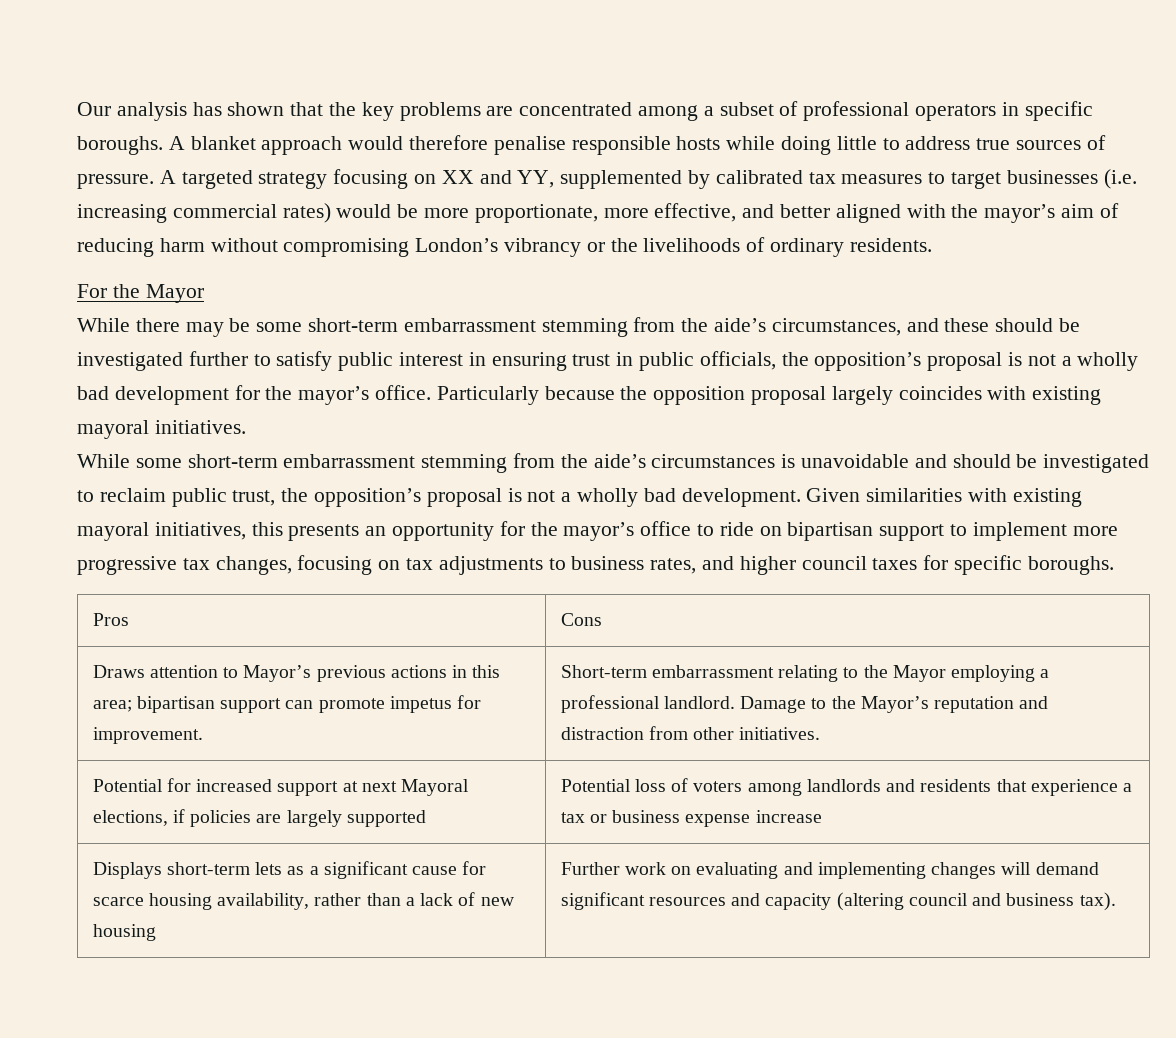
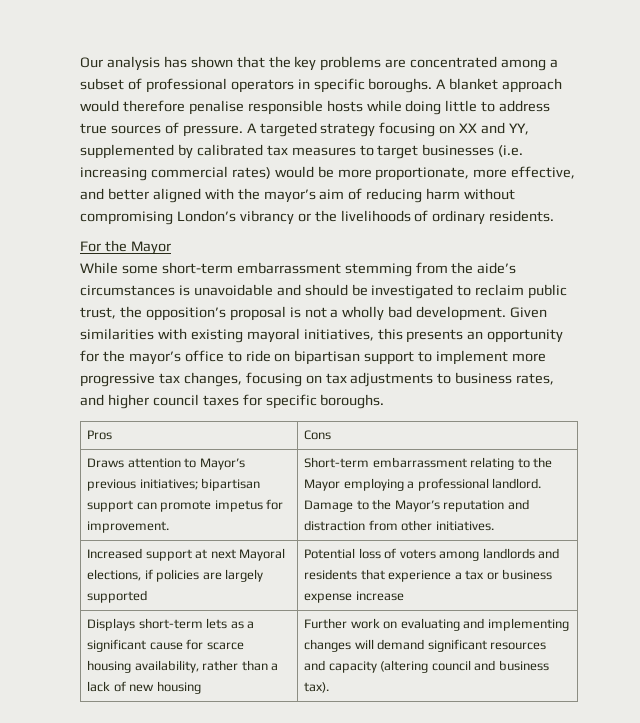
- While there may be some short-term embarrassment stemming from the aide’s circumstances, and these should be investigated further to satisfy public interest in ensuring trust in public officials, the opposition’s proposal is not a wholly bad development for the mayor’s office. Particularly because the opposition proposal largely coincides with existing mayoral initiatives.
- Draws attention to Mayor’s previous actions in this area; bipartisan support can promote impetus for improvement. | Short-term embarrassment relating to the Mayor employing a professional landlord. Damage to the Mayor’s reputation and distraction from other initiatives.
+ Draws attention to Mayor’s previous initiatives; bipartisan support can promote impetus for improvement. | Short-term embarrassment relating to the Mayor employing a professional landlord. Damage to the Mayor’s reputation and distraction from other initiatives.
- Potential for increased support at next Mayoral elections, if policies are largely supported | Potential loss of voters among landlords and residents that experience a tax or business expense increase
+ Increased support at next Mayoral elections, if policies are largely supported | Potential loss of voters among landlords and residents that experience a tax or business expense increase

